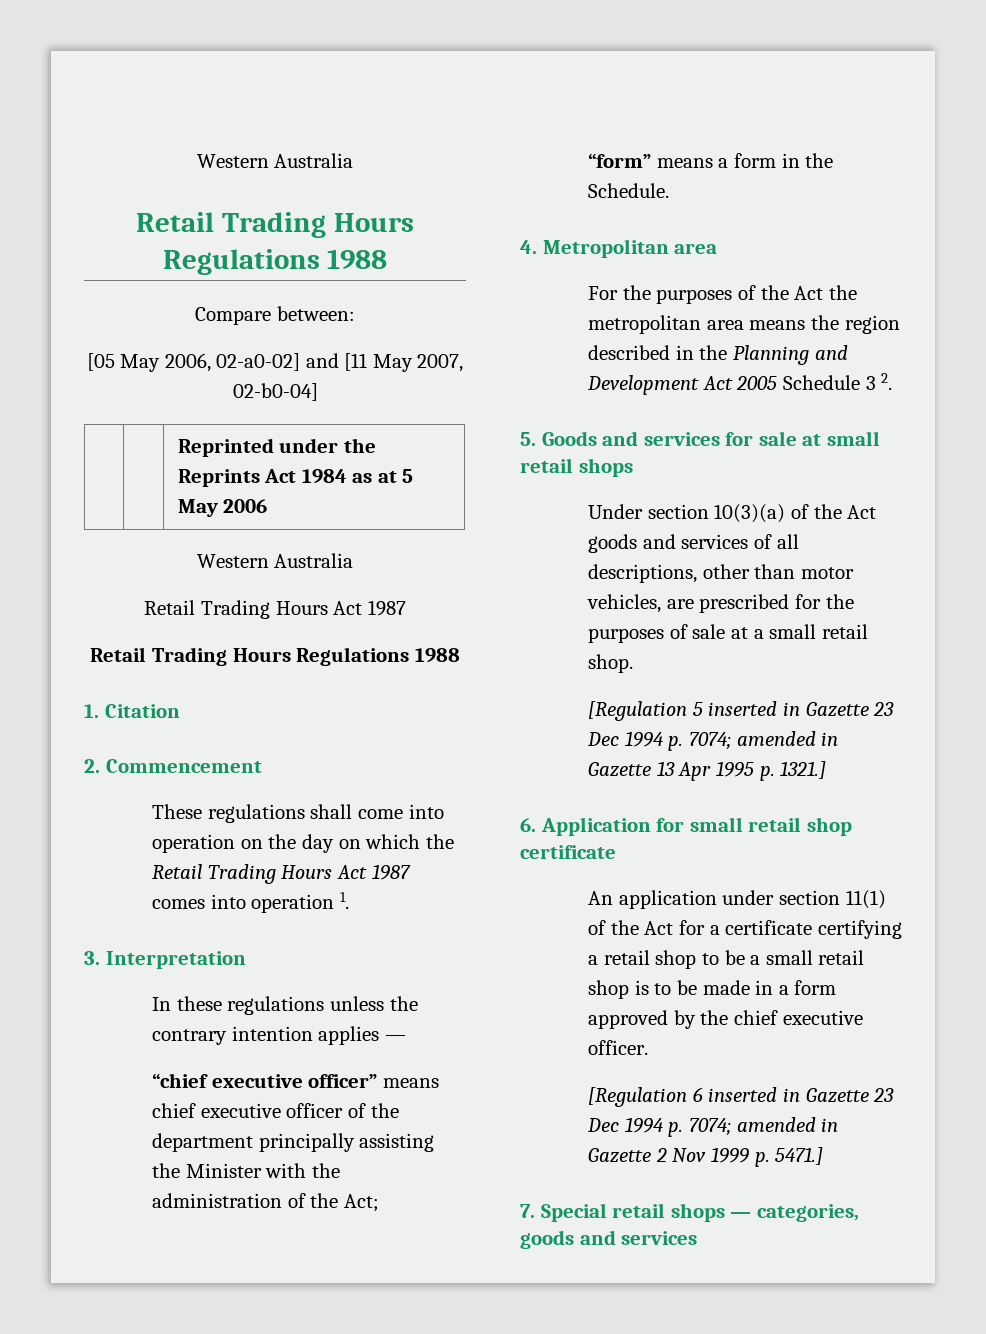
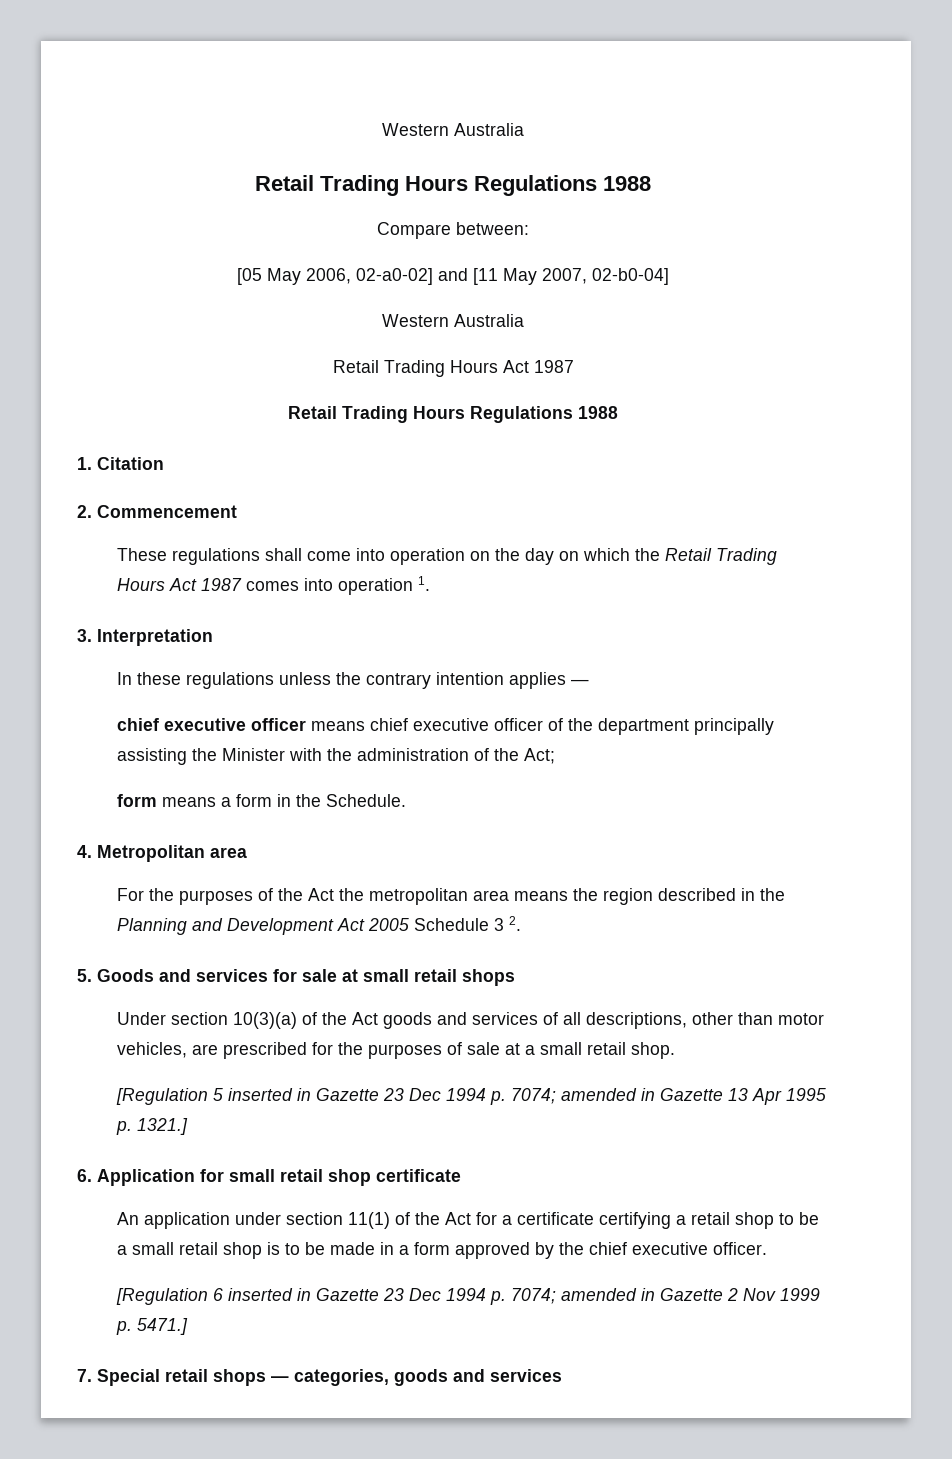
- | | Reprinted under the Reprints Act 1984 as at 5 May 2006
- “chief executive officer” means chief executive officer of the department principally assisting the Minister with the administration of the Act;
+ chief executive officer means chief executive officer of the department principally assisting the Minister with the administration of the Act;
- “form” means a form in the Schedule.
+ form means a form in the Schedule.

